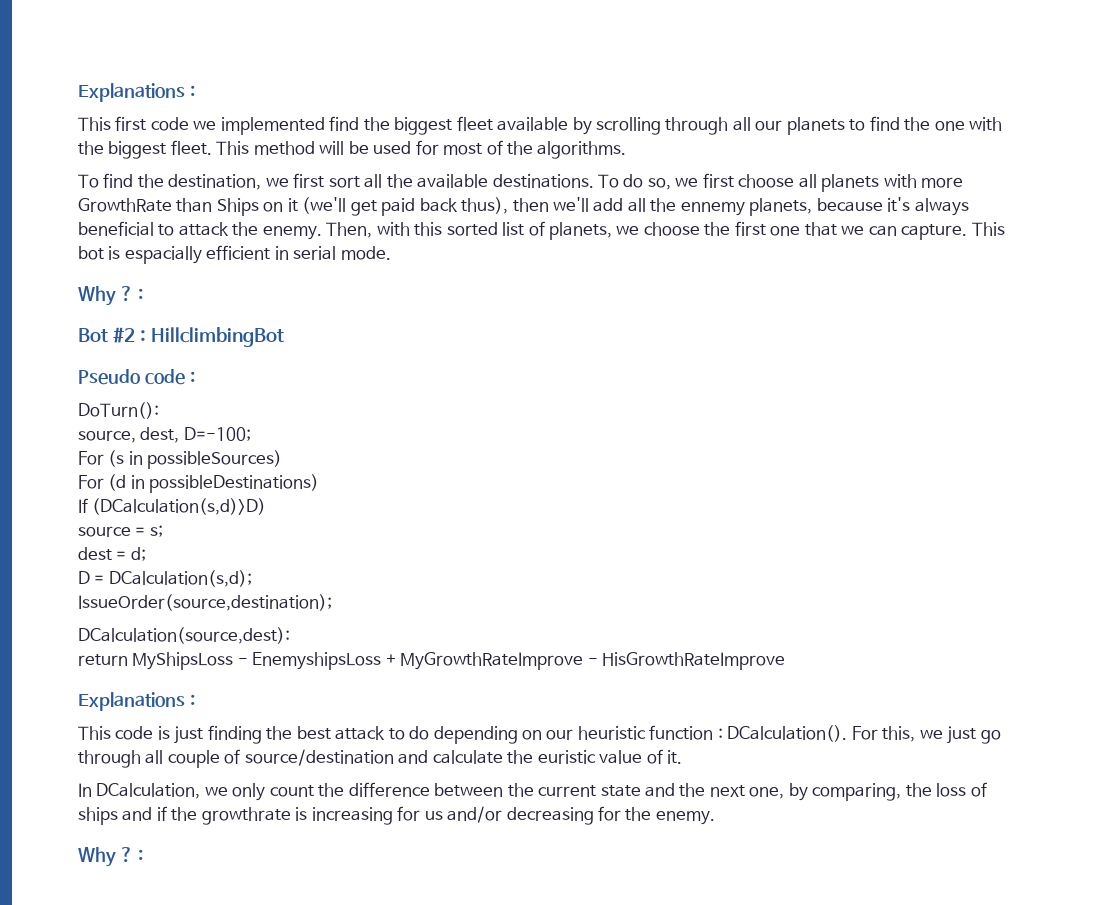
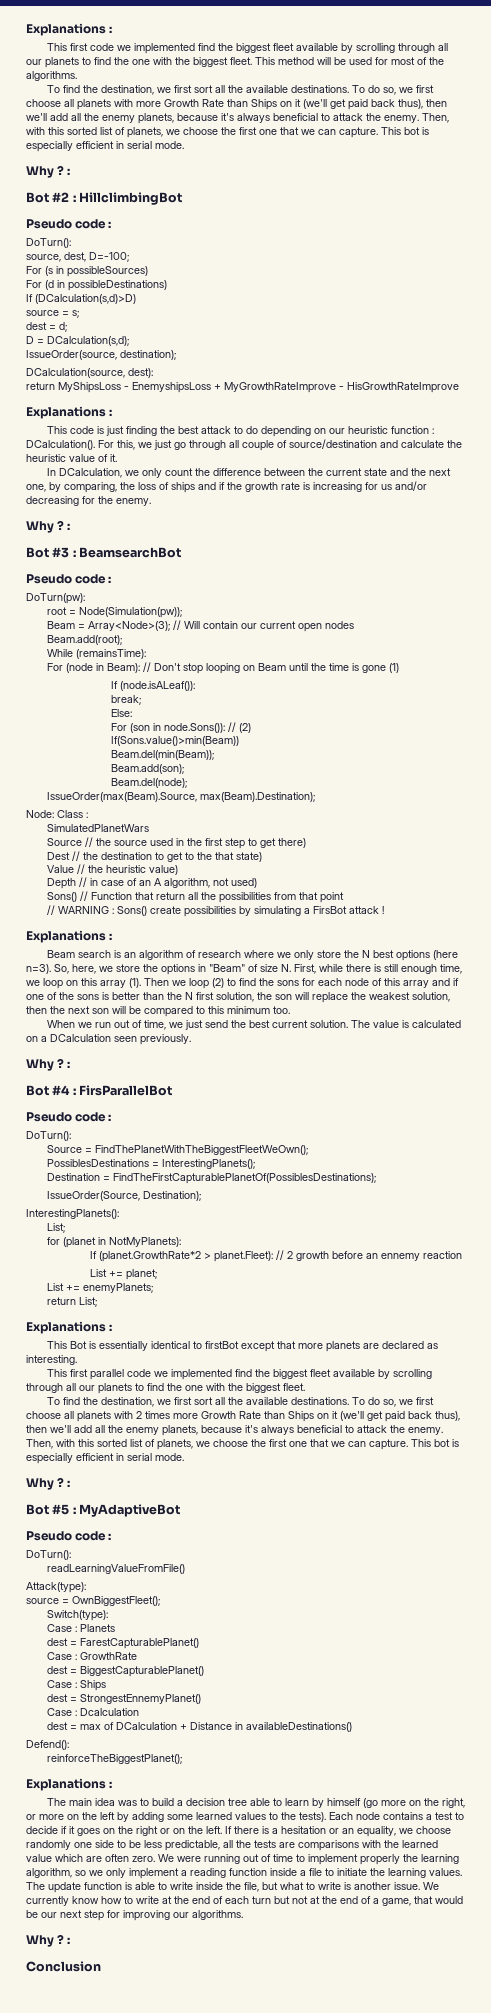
- To do so, we first choose all planets with more GrowthRate than Ships on it (we'll get paid back thus), then we'll add all the ennemy planets, because it's always beneficial to attack the enemy. Then, with this sorted list of planets, we choose the first one that we can capture. This bot is espacially efficient in serial mode.
+ To do so, we first choose all planets with more Growth Rate than Ships on it (we'll get paid back thus), then we'll add all the enemy planets, because it's always beneficial to attack the enemy. Then, with this sorted list of planets, we choose the first one that we can capture. This bot is especially efficient in serial mode.
- IssueOrder(source,destination);
- DCalculation(source,dest):
+ IssueOrder(source, destination);
+ DCalculation(source, dest):
- For this, we just go through all couple of source/destination and calculate the euristic value of it.
+ For this, we just go through all couple of source/destination and calculate the heuristic value of it.
- In DCalculation, we only count the difference between the current state and the next one, by comparing, the loss of ships and if the growthrate is increasing for us and/or decreasing for the enemy.
+ In DCalculation, we only count the difference between the current state and the next one, by comparing, the loss of ships and if the growth rate is increasing for us and/or decreasing for the enemy.
+ Bot #3 : BeamsearchBot
+ Pseudo code :
+ DoTurn(pw):
+ root = Node(Simulation(pw));
+ Beam = Array<Node>(3); // Will contain our current open nodes
+ Beam.add(root);
+ While (remainsTime):
+ For (node in Beam): // Don't stop looping on Beam until the time is gone (1)
+ If (node.isALeaf()):
+ break;
+ Else:
+ For (son in node.Sons()): // (2)
+ If(Sons.value()>min(Beam))
+ Beam.del(min(Beam));
+ Beam.add(son);
+ Beam.del(node);
+ IssueOrder(max(Beam).Source, max(Beam).Destination);
+ Node: Class :
+ SimulatedPlanetWars
+ Source // the source used in the first step to get there)
+ Dest // the destination to get to the that state)
+ Value // the heuristic value)
+ Depth // in case of an A algorithm, not used)
+ Sons() // Function that return all the possibilities from that point
+ // WARNING : Sons() create possibilities by simulating a FirsBot attack !
+ Explanations :
+ Beam search is an algorithm of research where we only store the N best options (here n=3). So, here, we store the options in "Beam" of size N. First, while there is still enough time, we loop on this array (1). Then we loop (2) to find the sons for each node of this array and if one of the sons is better than the N first solution, the son will replace the weakest solution, then the next son will be compared to this minimum too.
+ When we run out of time, we just send the best current solution. The value is calculated on a DCalculation seen previously.
+ Why ? :
+ Bot #4 : FirsParallelBot
+ Pseudo code :
+ DoTurn():
+ Source = FindThePlanetWithTheBiggestFleetWeOwn();
+ PossiblesDestinations = InterestingPlanets();
+ Destination = FindTheFirstCapturablePlanetOf(PossiblesDestinations);
+ IssueOrder(Source, Destination);
+ InterestingPlanets():
+ List;
+ for (planet in NotMyPlanets):
+ If (planet.GrowthRate*2 > planet.Fleet): // 2 growth before an ennemy reaction
+ List += planet;
+ List += enemyPlanets;
+ return List;
+ Explanations :
+ This Bot is essentially identical to firstBot except that more planets are declared as interesting.
+ This first parallel code we implemented find the biggest fleet available by scrolling through all our planets to find the one with the biggest fleet.
+ To find the destination, we first sort all the available destinations. To do so, we first choose all planets with 2 times more Growth Rate than Ships on it (we'll get paid back thus), then we'll add all the enemy planets, because it's always beneficial to attack the enemy. Then, with this sorted list of planets, we choose the first one that we can capture. This bot is especially efficient in serial mode.
+ Why ? :
+ Bot #5 : MyAdaptiveBot
+ Pseudo code :
+ DoTurn():
+ readLearningValueFromFile()
+ Attack(type):
+ source = OwnBiggestFleet();
+ Switch(type):
+ Case : Planets
+ dest = FarestCapturablePlanet()
+ Case : GrowthRate
+ dest = BiggestCapturablePlanet()
+ Case : Ships
+ dest = StrongestEnnemyPlanet()
+ Case : Dcalculation
+ dest = max of DCalculation + Distance in availableDestinations()
+ Defend():
+ reinforceTheBiggestPlanet();
+ Explanations :
+ The main idea was to build a decision tree able to learn by himself (go more on the right, or more on the left by adding some learned values to the tests). Each node contains a test to decide if it goes on the right or on the left. If there is a hesitation or an equality, we choose randomly one side to be less predictable, all the tests are comparisons with the learned value which are often zero. We were running out of time to implement properly the learning algorithm, so we only implement a reading function inside a file to initiate the learning values. The update function is able to write inside the file, but what to write is another issue. We currently know how to write at the end of each turn but not at the end of a game, that would be our next step for improving our algorithms.
+ Why ? :
+ Conclusion

